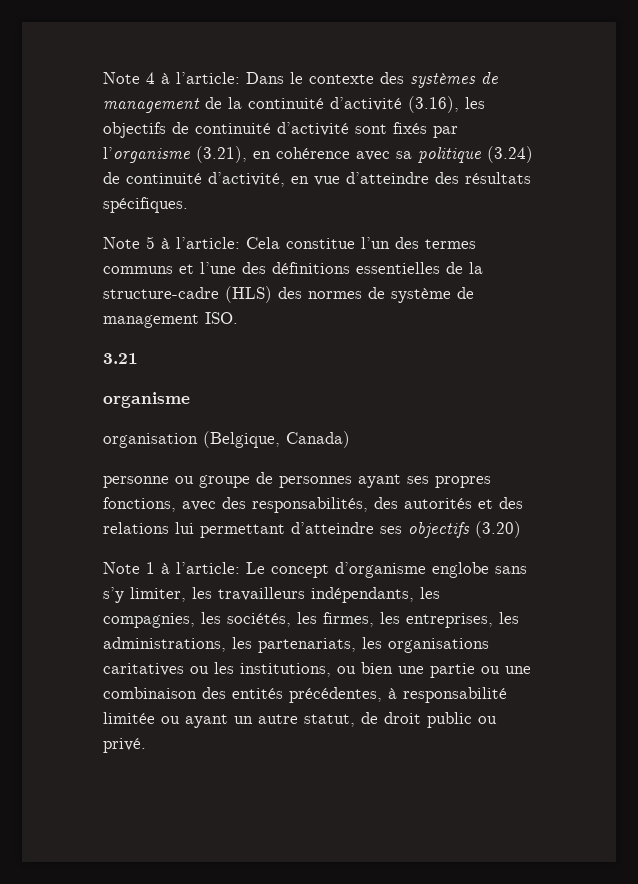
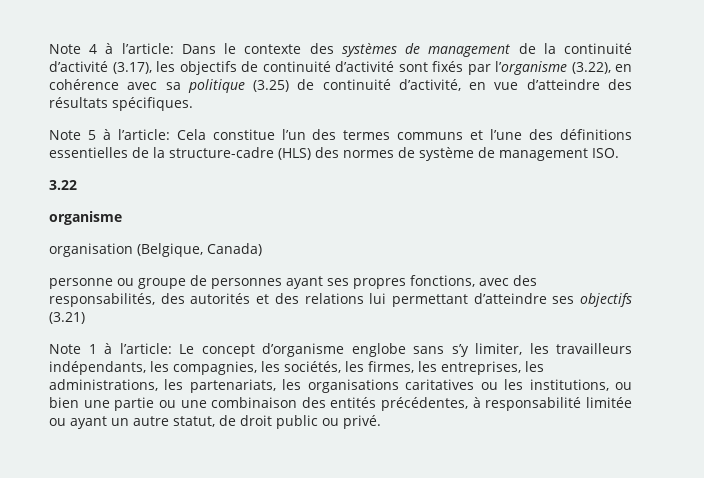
- Note 4 à l’article: Dans le contexte des systèmes de management de la continuité d’activité (3.16), les objectifs de continuité d’activité sont fixés par l’organisme (3.21), en cohérence avec sa politique (3.24) de continuité d’activité, en vue d’atteindre des résultats spécifiques.
+ Note 4 à l’article: Dans le contexte des systèmes de management de la continuité d’activité (3.17), les objectifs de continuité d’activité sont fixés par l’organisme (3.22), en cohérence avec sa politique (3.25) de continuité d’activité, en vue d’atteindre des résultats spécifiques.
- 3.21
+ 3.22
- personne ou groupe de personnes ayant ses propres fonctions, avec des responsabilités, des autorités et des relations lui permettant d’atteindre ses objectifs (3.20)
+ personne ou groupe de personnes ayant ses propres fonctions, avec des responsabilités, des autorités et des relations lui permettant d’atteindre ses objectifs (3.21)

